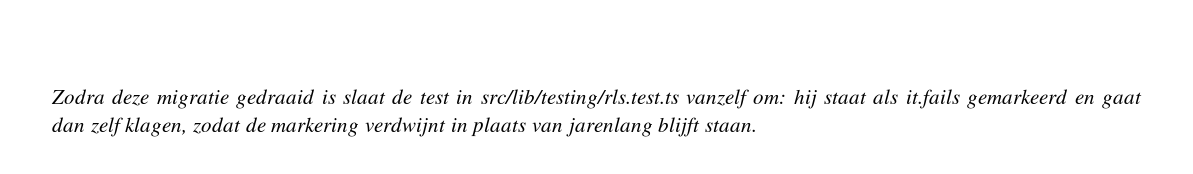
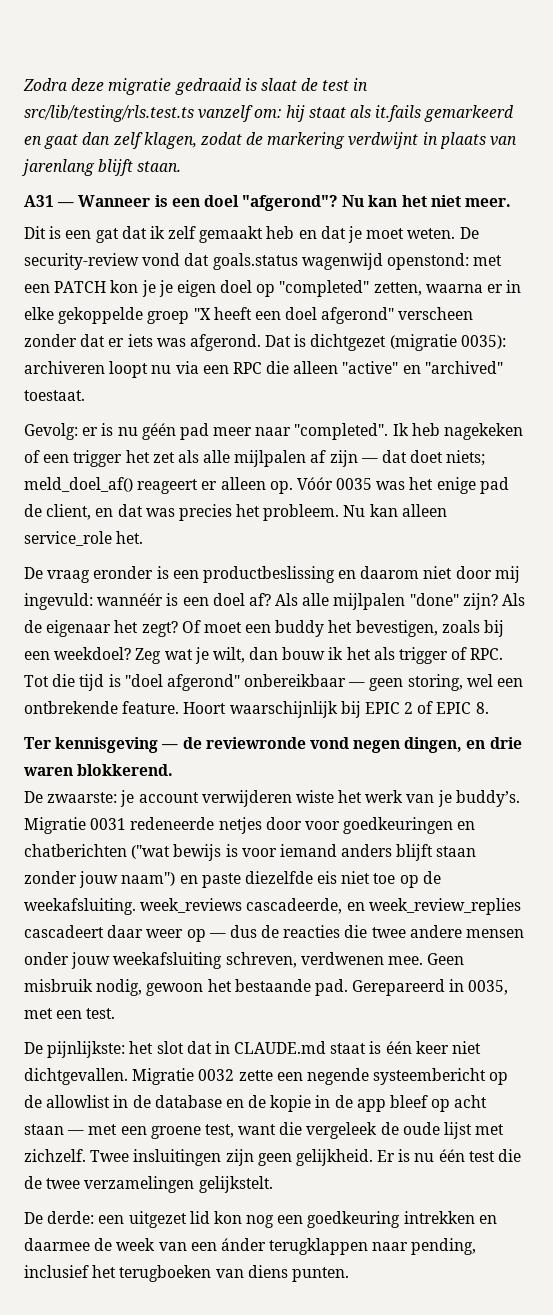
+ A31 — Wanneer is een doel "afgerond"? Nu kan het niet meer.
+ Dit is een gat dat ik zelf gemaakt heb en dat je moet weten. De security-review vond dat goals.status wagenwijd openstond: met een PATCH kon je je eigen doel op "completed" zetten, waarna er in elke gekoppelde groep "X heeft een doel afgerond" verscheen zonder dat er iets was afgerond. Dat is dichtgezet (migratie 0035): archiveren loopt nu via een RPC die alleen "active" en "archived" toestaat.
+ Gevolg: er is nu géén pad meer naar "completed". Ik heb nagekeken of een trigger het zet als alle mijlpalen af zijn — dat doet niets; meld_doel_af() reageert er alleen op. Vóór 0035 was het enige pad de client, en dat was precies het probleem. Nu kan alleen service_role het.
+ De vraag eronder is een productbeslissing en daarom niet door mij ingevuld: wannéér is een doel af? Als alle mijlpalen "done" zijn? Als de eigenaar het zegt? Of moet een buddy het bevestigen, zoals bij een weekdoel? Zeg wat je wilt, dan bouw ik het als trigger of RPC. Tot die tijd is "doel afgerond" onbereikbaar — geen storing, wel een ontbrekende feature. Hoort waarschijnlijk bij EPIC 2 of EPIC 8.
+ Ter kennisgeving — de reviewronde vond negen dingen, en drie waren blokkerend.
+ De zwaarste: je account verwijderen wiste het werk van je buddy’s. Migratie 0031 redeneerde netjes door voor goedkeuringen en chatberichten ("wat bewijs is voor iemand anders blijft staan zonder jouw naam") en paste diezelfde eis niet toe op de weekafsluiting. week_reviews cascadeerde, en week_review_replies cascadeert daar weer op — dus de reacties die twee andere mensen onder jouw weekafsluiting schreven, verdwenen mee. Geen misbruik nodig, gewoon het bestaande pad. Gerepareerd in 0035, met een test.
+ De pijnlijkste: het slot dat in CLAUDE.md staat is één keer niet dichtgevallen. Migratie 0032 zette een negende systeembericht op de allowlist in de database en de kopie in de app bleef op acht staan — met een groene test, want die vergeleek de oude lijst met zichzelf. Twee insluitingen zijn geen gelijkheid. Er is nu één test die de twee verzamelingen gelijkstelt.
+ De derde: een uitgezet lid kon nog een goedkeuring intrekken en daarmee de week van een ánder terugklappen naar pending, inclusief het terugboeken van diens punten.

